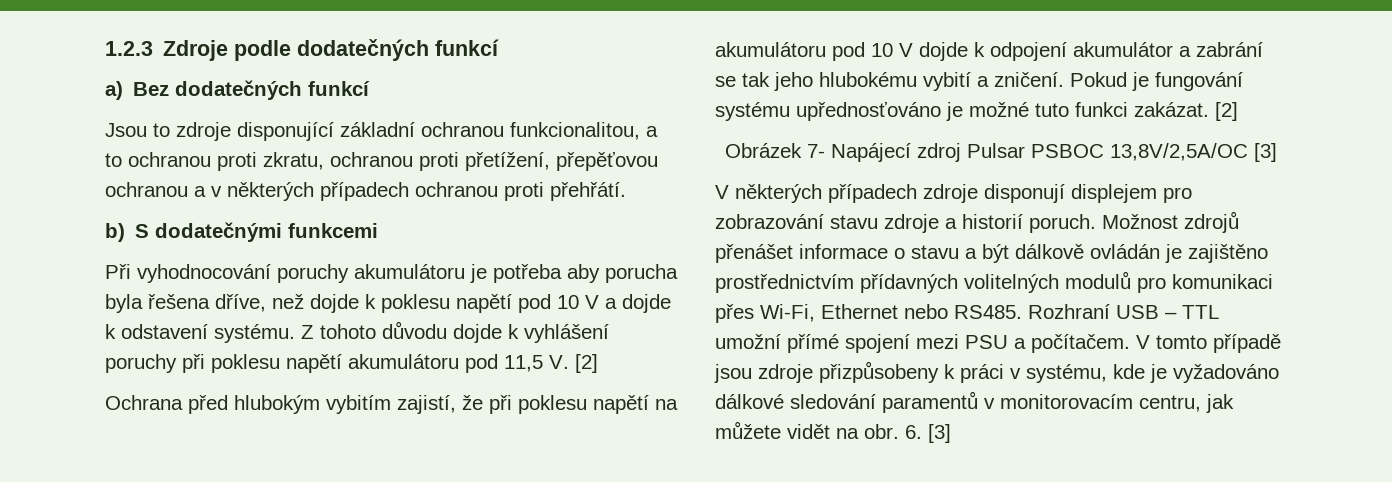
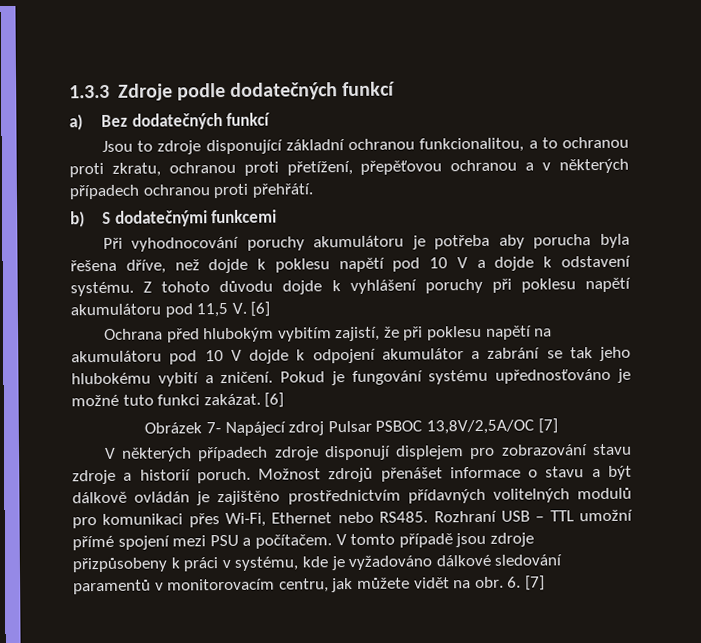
- 1.2.3 Zdroje podle dodatečných funkcí
+ 1.3.3 Zdroje podle dodatečných funkcí
- Z tohoto důvodu dojde k vyhlášení poruchy při poklesu napětí akumulátoru pod 11,5 V. [2]
+ Z tohoto důvodu dojde k vyhlášení poruchy při poklesu napětí akumulátoru pod 11,5 V. [6]
- Pokud je fungování systému upřednosťováno je možné tuto funkci zakázat. [2]
+ Pokud je fungování systému upřednosťováno je možné tuto funkci zakázat. [6]
- Obrázek 7- Napájecí zdroj Pulsar PSBOC 13,8V/2,5A/OC [3]
+ Obrázek 7- Napájecí zdroj Pulsar PSBOC 13,8V/2,5A/OC [7]
- 6. [3]
+ 6. [7]

